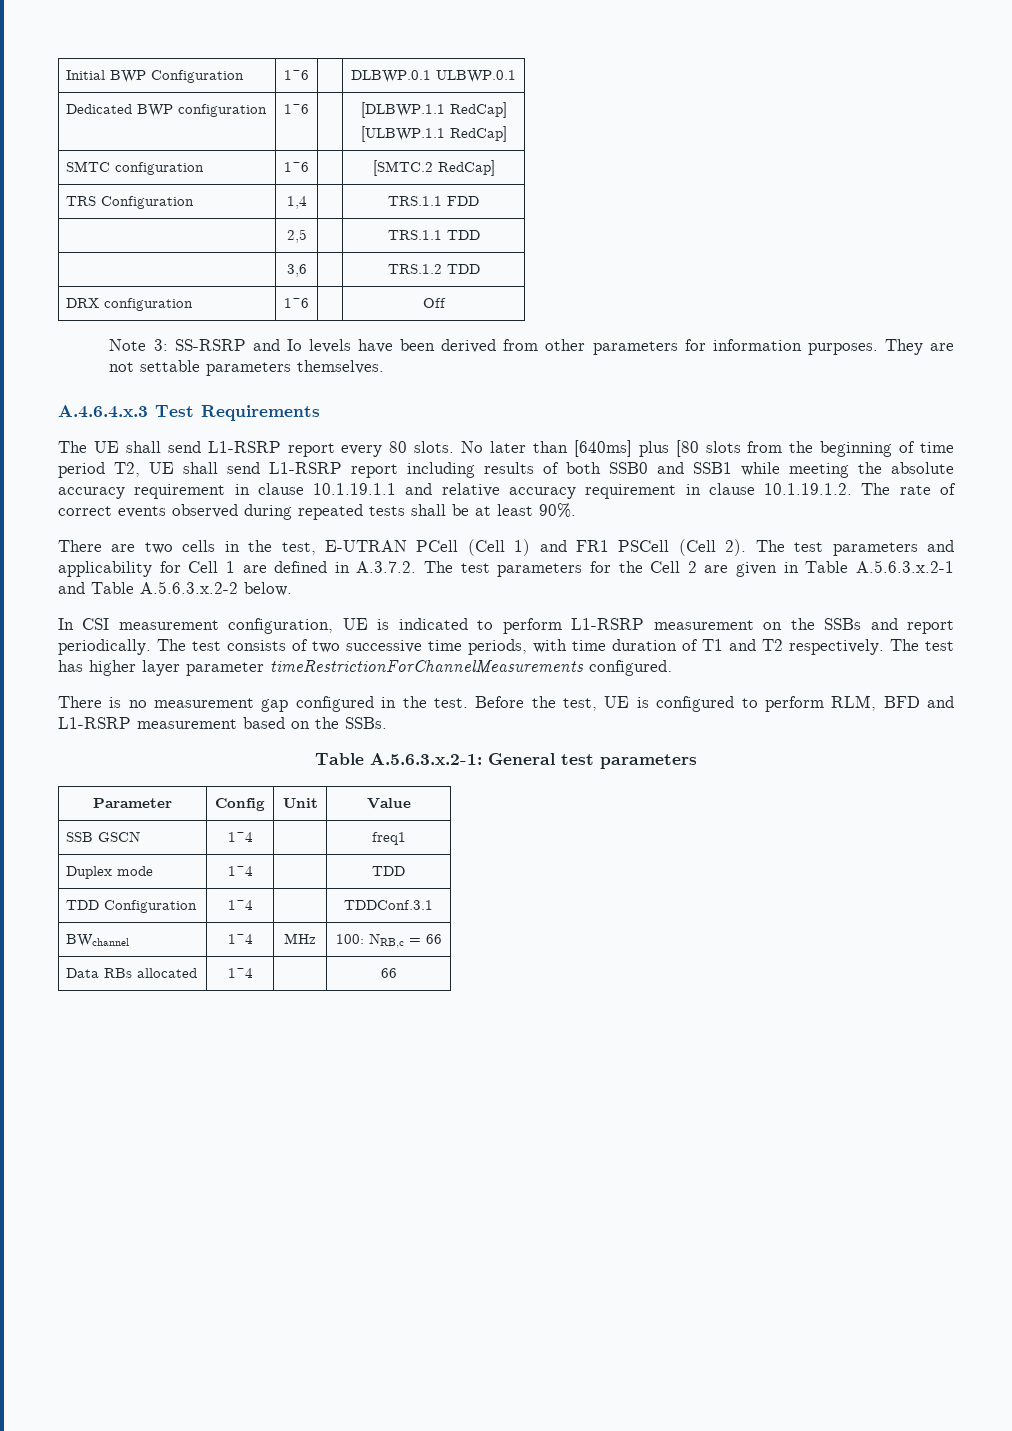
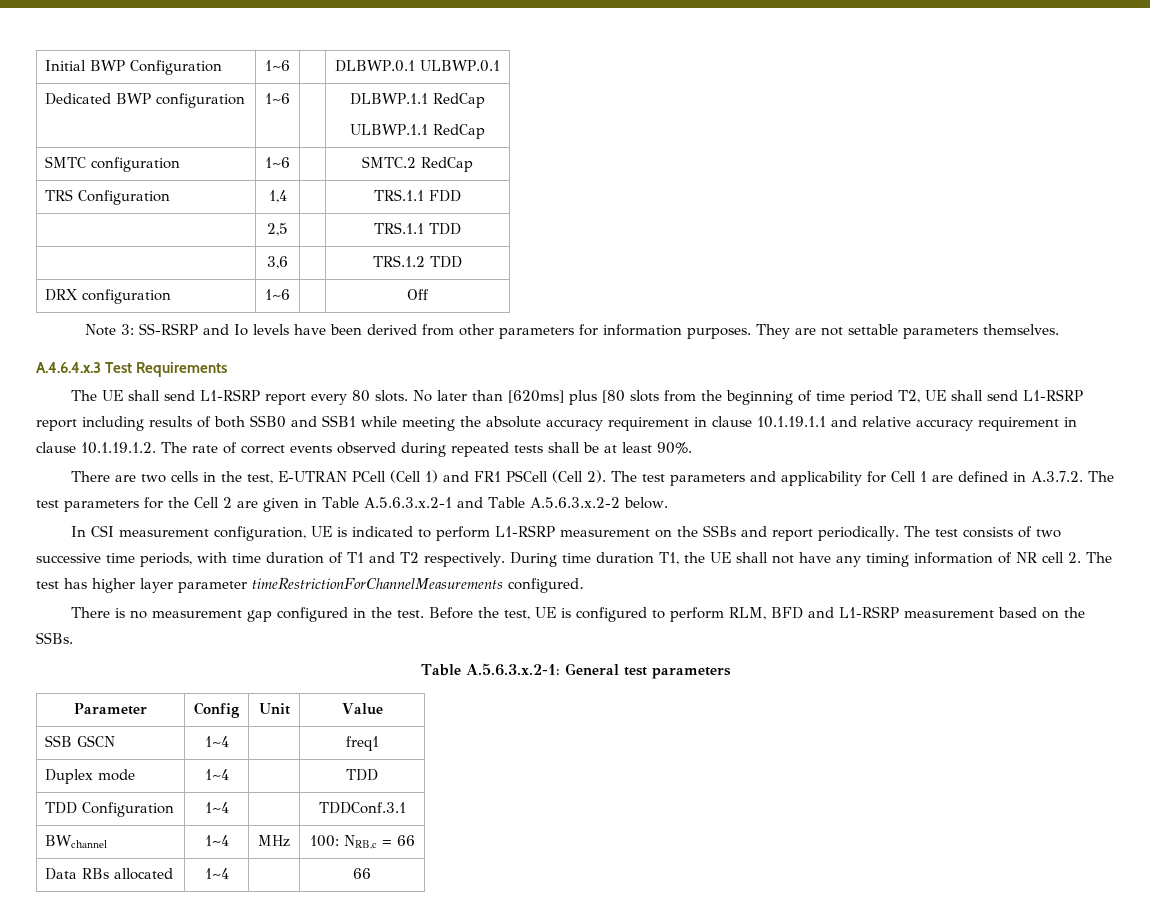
- Dedicated BWP configuration | 1~6 | | [DLBWP.1.1 RedCap]
- [ULBWP.1.1 RedCap]
+ Dedicated BWP configuration | 1~6 | | DLBWP.1.1 RedCap
+ ULBWP.1.1 RedCap
- SMTC configuration | 1~6 | | [SMTC.2 RedCap]
+ SMTC configuration | 1~6 | | SMTC.2 RedCap
- No later than [640ms] plus [80 slots from the beginning of time period T2, UE shall send L1-RSRP report including results of both SSB0 and SSB1 while meeting the absolute accuracy requirement in clause 10.1.19.1.1 and relative accuracy requirement in clause 10.1.19.1.2. The rate of correct events observed during repeated tests shall be at least 90%.
+ No later than [620ms] plus [80 slots from the beginning of time period T2, UE shall send L1-RSRP report including results of both SSB0 and SSB1 while meeting the absolute accuracy requirement in clause 10.1.19.1.1 and relative accuracy requirement in clause 10.1.19.1.2. The rate of correct events observed during repeated tests shall be at least 90%.
- The test has higher layer parameter timeRestrictionForChannelMeasurements configured.
+ During time duration T1, the UE shall not have any timing information of NR cell 2. The test has higher layer parameter timeRestrictionForChannelMeasurements configured.

